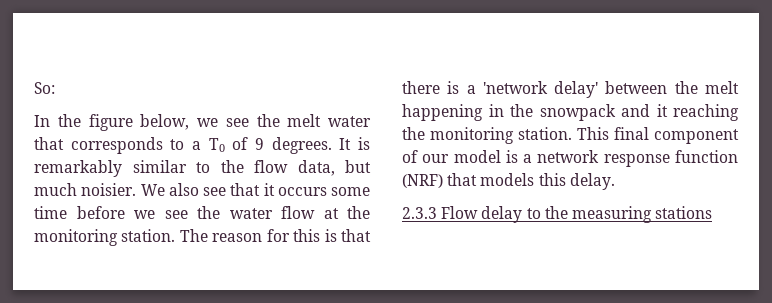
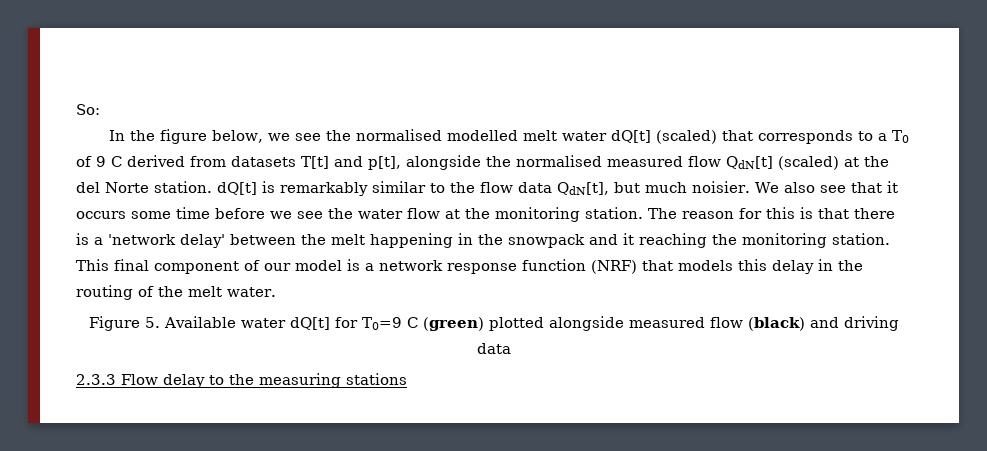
- In the figure below, we see the melt water that corresponds to a T0 of 9 degrees. It is remarkably similar to the flow data, but much noisier.
+ In the figure below, we see the normalised modelled melt water dQ[t] (scaled) that corresponds to a T0 of 9 C derived from datasets T[t] and p[t], alongside the normalised measured flow QdN[t] (scaled) at the del Norte station. dQ[t] is remarkably similar to the flow data QdN[t], but much noisier.
- This final component of our model is a network response function (NRF) that models this delay.
+ This final component of our model is a network response function (NRF) that models this delay in the routing of the melt water.
+ Figure 5. Available water dQ[t] for T0=9 C (green) plotted alongside measured flow (black) and driving data

